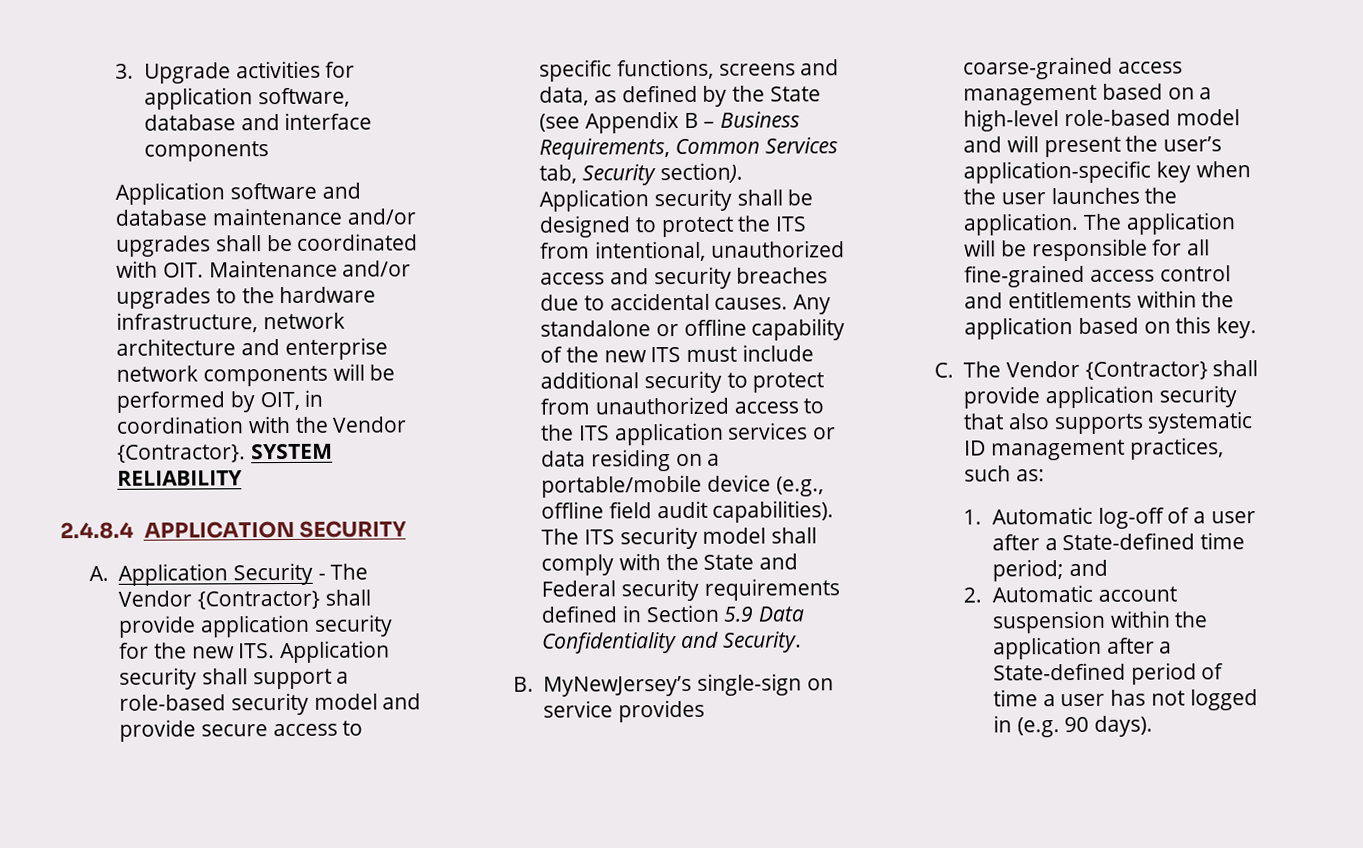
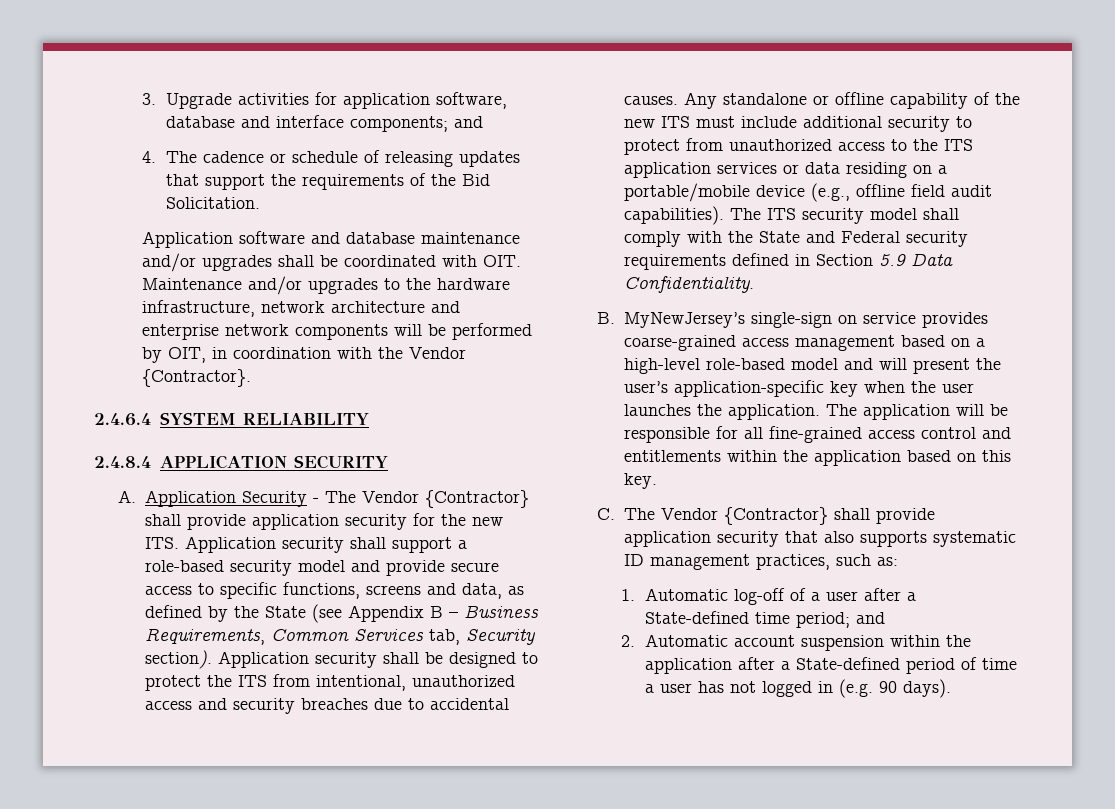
- 3. Upgrade activities for application software, database and interface components
+ 3. Upgrade activities for application software, database and interface components; and
+ 4. The cadence or schedule of releasing updates that support the requirements of the Bid Solicitation.
- Application software and database maintenance and/or upgrades shall be coordinated with OIT. Maintenance and/or upgrades to the hardware infrastructure, network architecture and enterprise network components will be performed by OIT, in coordination with the Vendor {Contractor}. SYSTEM RELIABILITY
+ Application software and database maintenance and/or upgrades shall be coordinated with OIT. Maintenance and/or upgrades to the hardware infrastructure, network architecture and enterprise network components will be performed by OIT, in coordination with the Vendor {Contractor}.
+ 2.4.6.4 SYSTEM RELIABILITY
- The ITS security model shall comply with the State and Federal security requirements defined in Section 5.9 Data Confidentiality and Security.
+ The ITS security model shall comply with the State and Federal security requirements defined in Section 5.9 Data Confidentiality.

